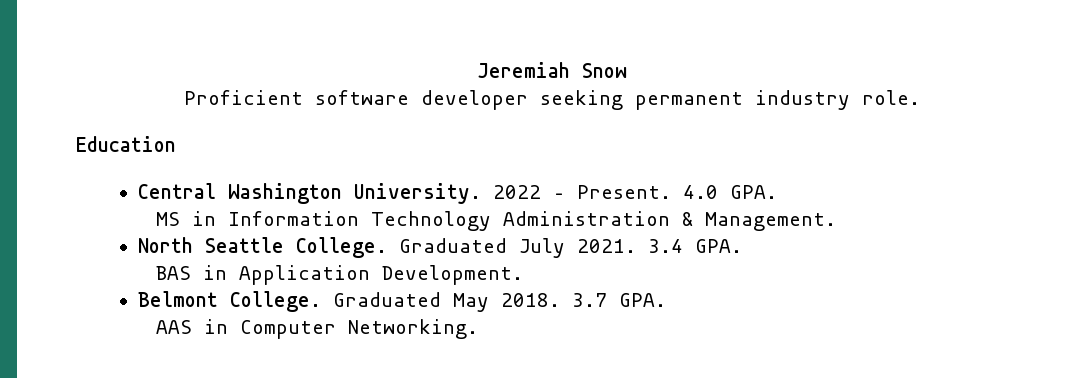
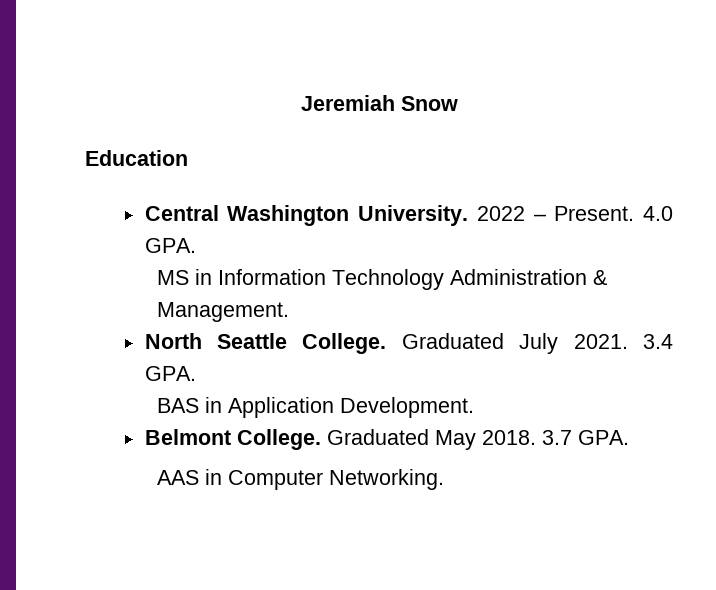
- Proficient software developer seeking permanent industry role.

